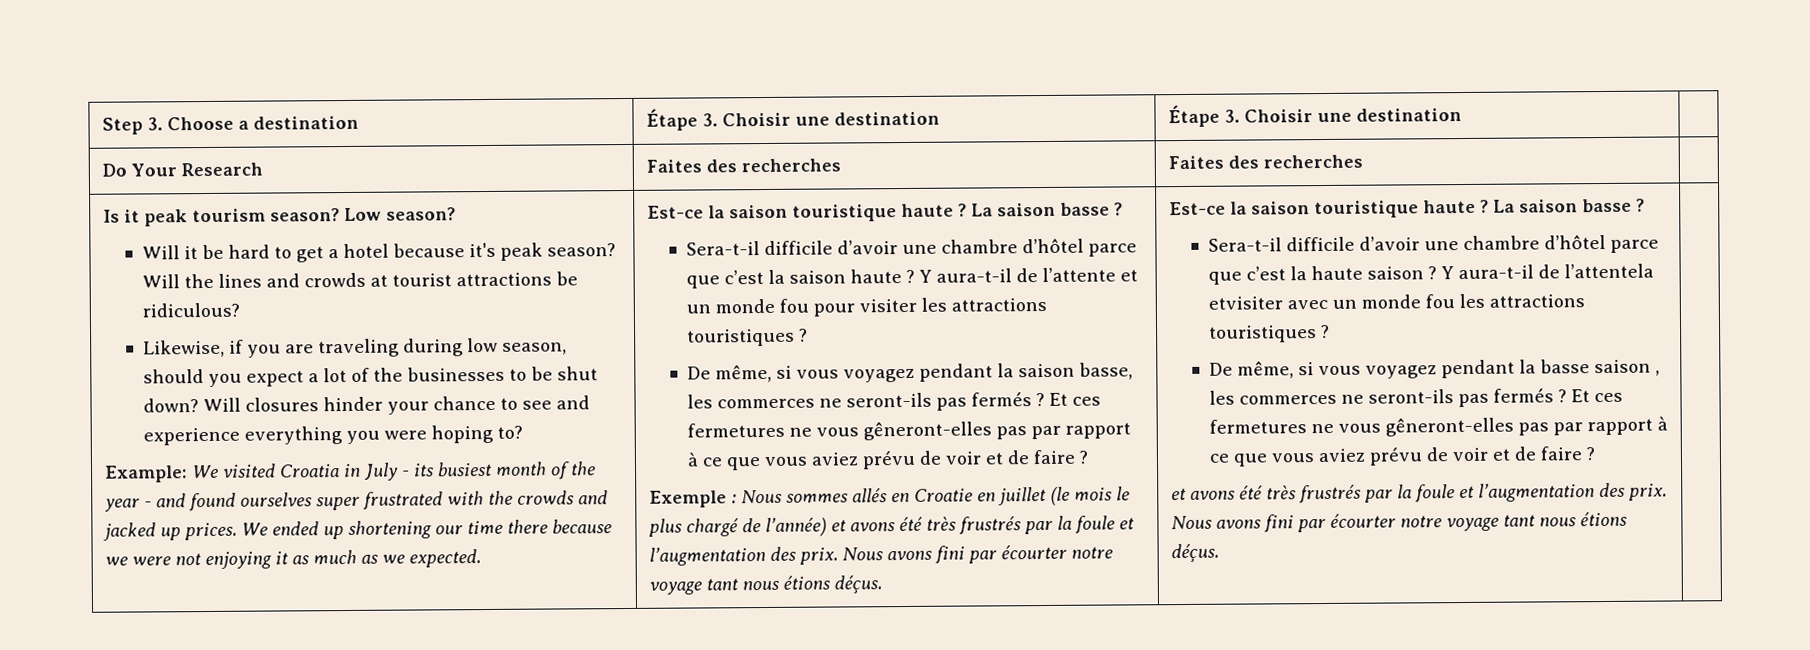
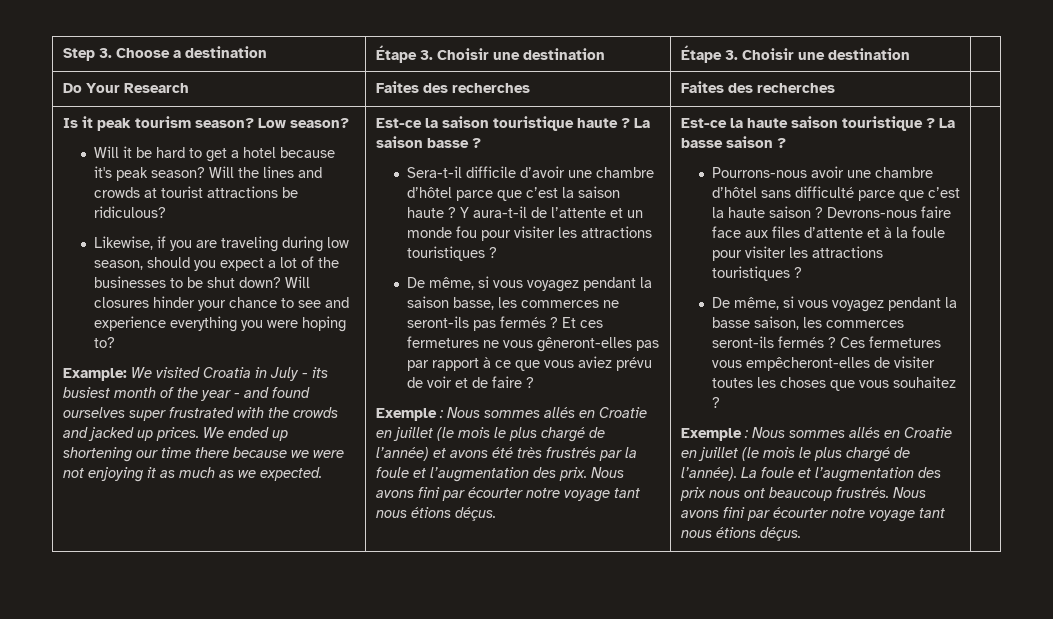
- Nous avons fini par écourter notre voyage tant nous étions déçus. | Est-ce la saison touristique haute ? La saison basse ?
- Sera-t-il difficile d’avoir une chambre d’hôtel parce que c’est la haute saison ?
+ Nous avons fini par écourter notre voyage tant nous étions déçus. | Est-ce la haute saison touristique ? La basse saison ?
+ Pourrons-nous avoir une chambre d’hôtel sans difficulté parce que c’est la haute saison ?
- Y aura-t-il de l’attentela etvisiter avec un monde fou les attractions touristiques ?
+ Devrons-nous faire face aux files d’attente et à la foule pour visiter les attractions touristiques ?
- De même, si vous voyagez pendant la basse saison , les commerces ne seront-ils pas fermés ? Et ces fermetures ne vous gêneront-elles pas par rapport à ce que vous aviez prévu de voir et de faire ?
- et avons été très frustrés par la foule et l’augmentation des prix.
+ De même, si vous voyagez pendant la basse saison, les commerces seront-ils fermés ? Ces fermetures vous empêcheront-elles de visiter toutes les choses que vous souhaitez ?
+ Exemple : Nous sommes allés en Croatie en juillet (le mois le plus chargé de l’année). La foule et l’augmentation des prix nous ont beaucoup frustrés.

